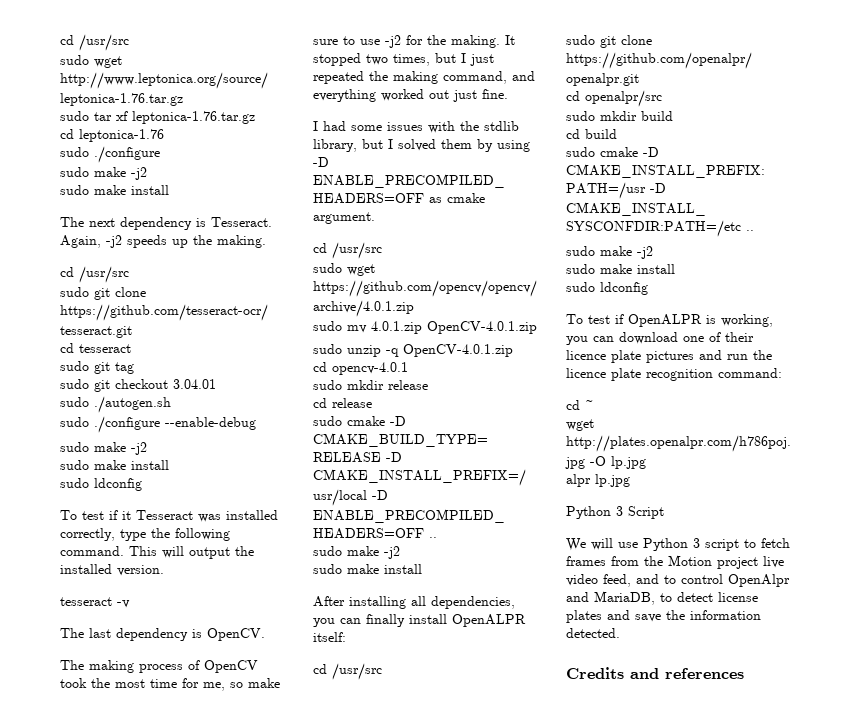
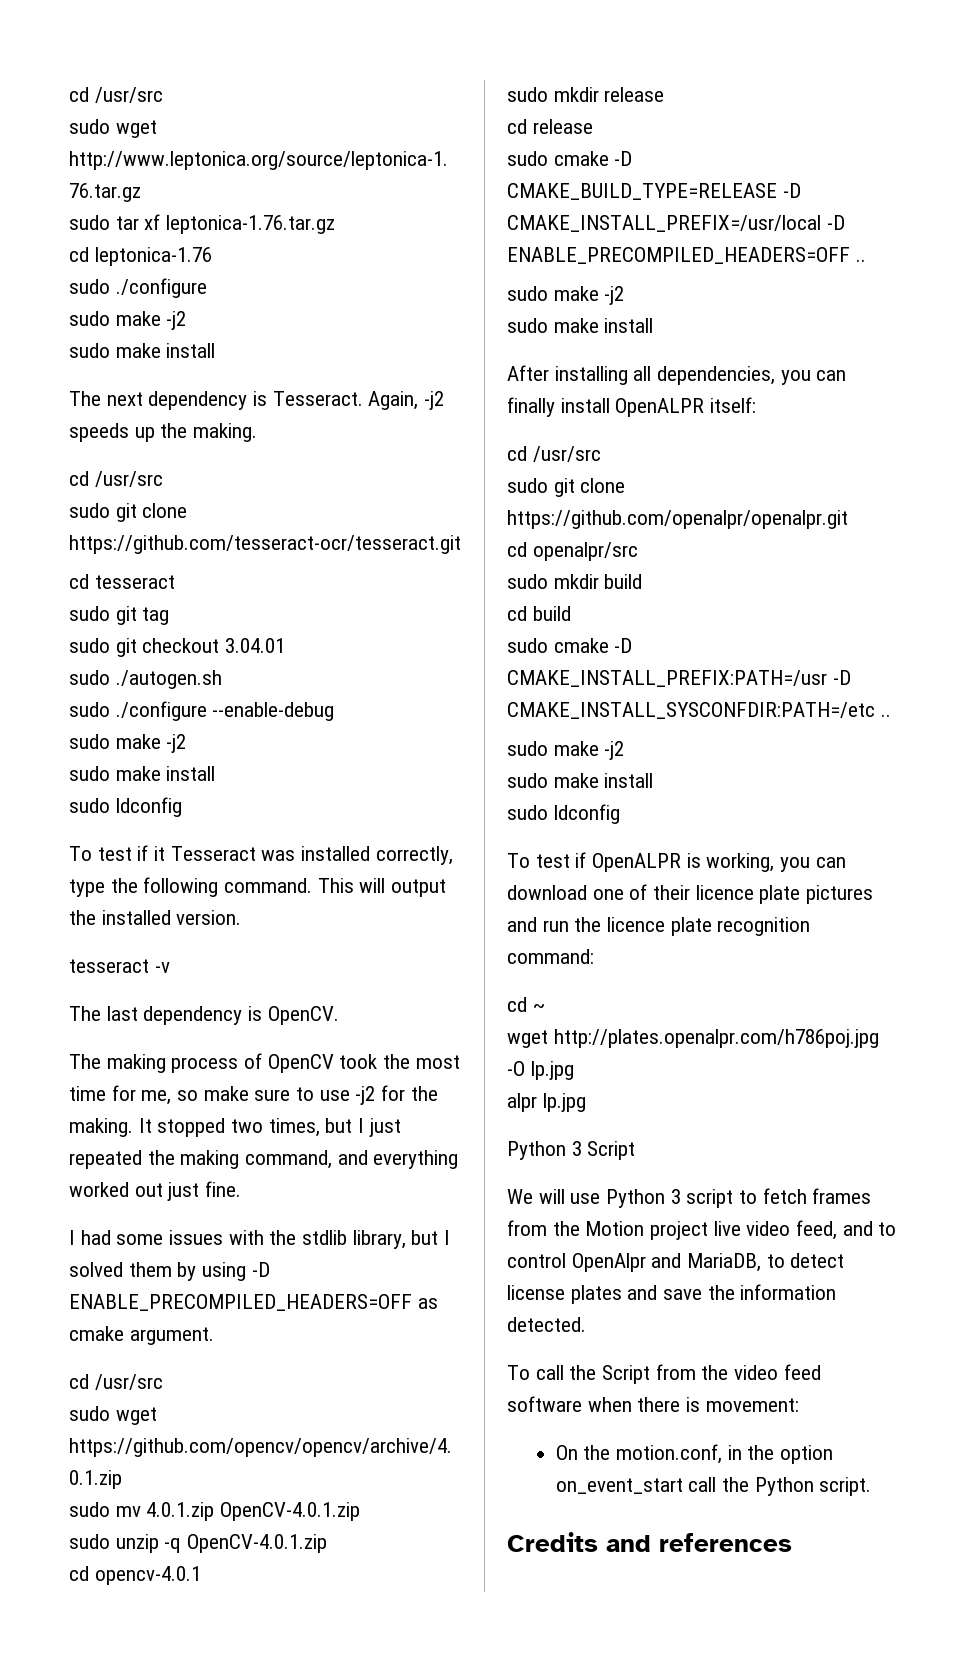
+ To call the Script from the video feed software when there is movement:
+ On the motion.conf, in the option on_event_start call the Python script.

